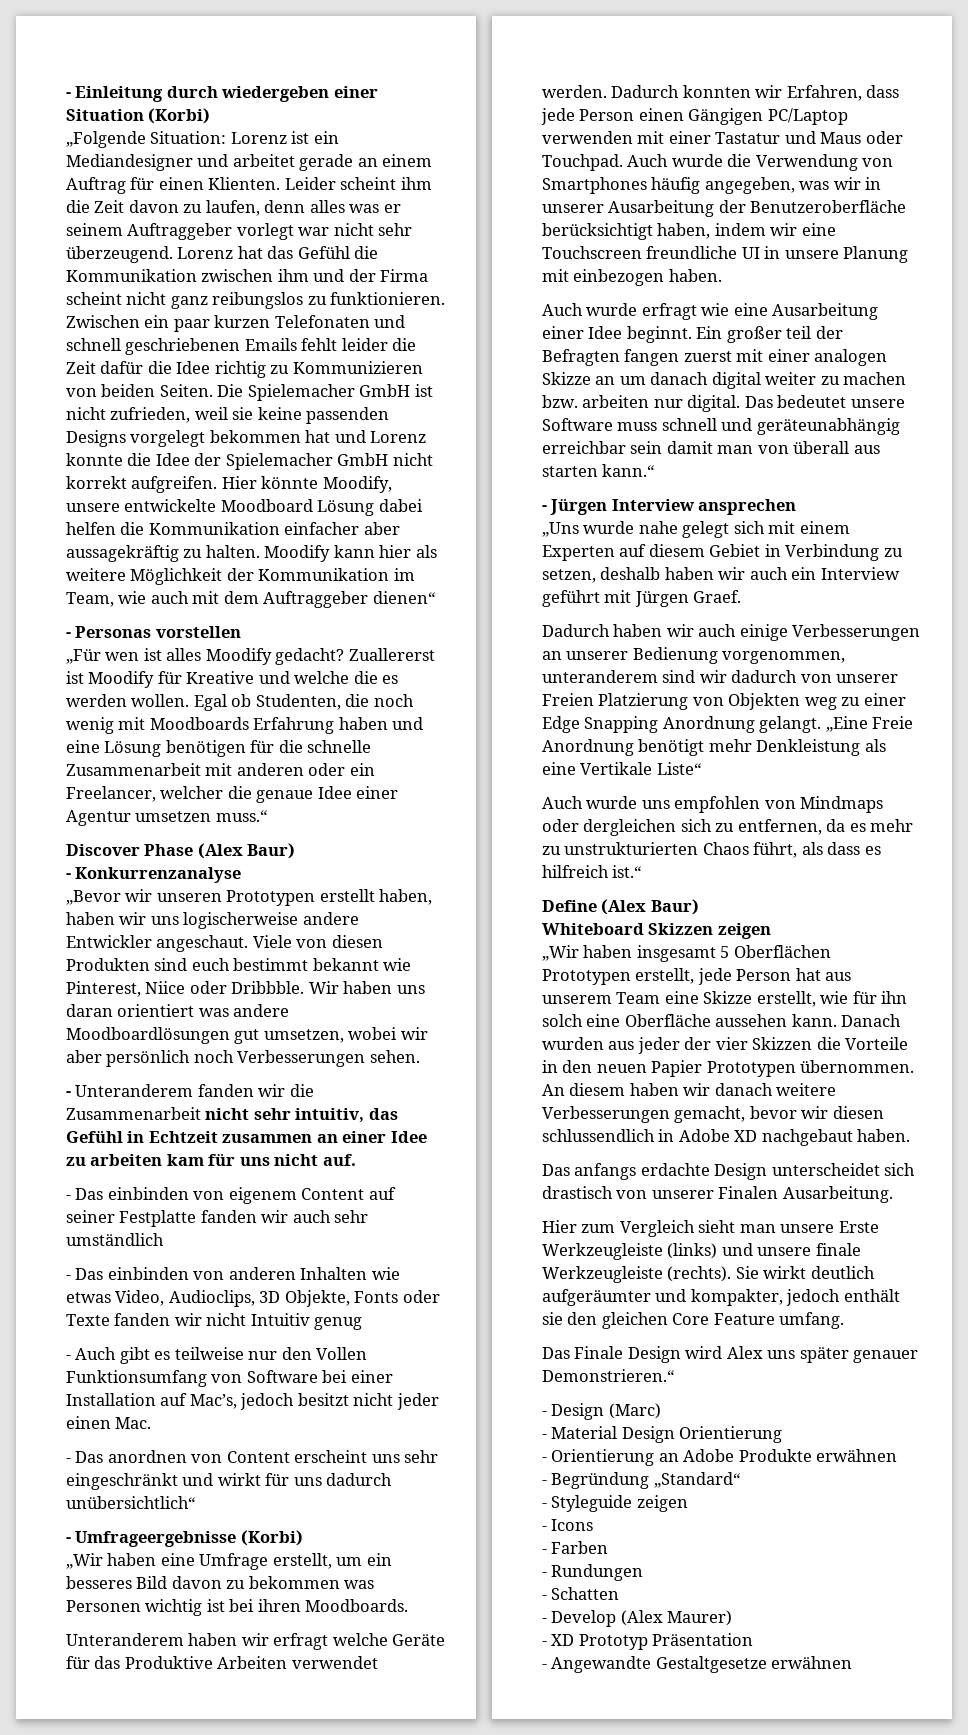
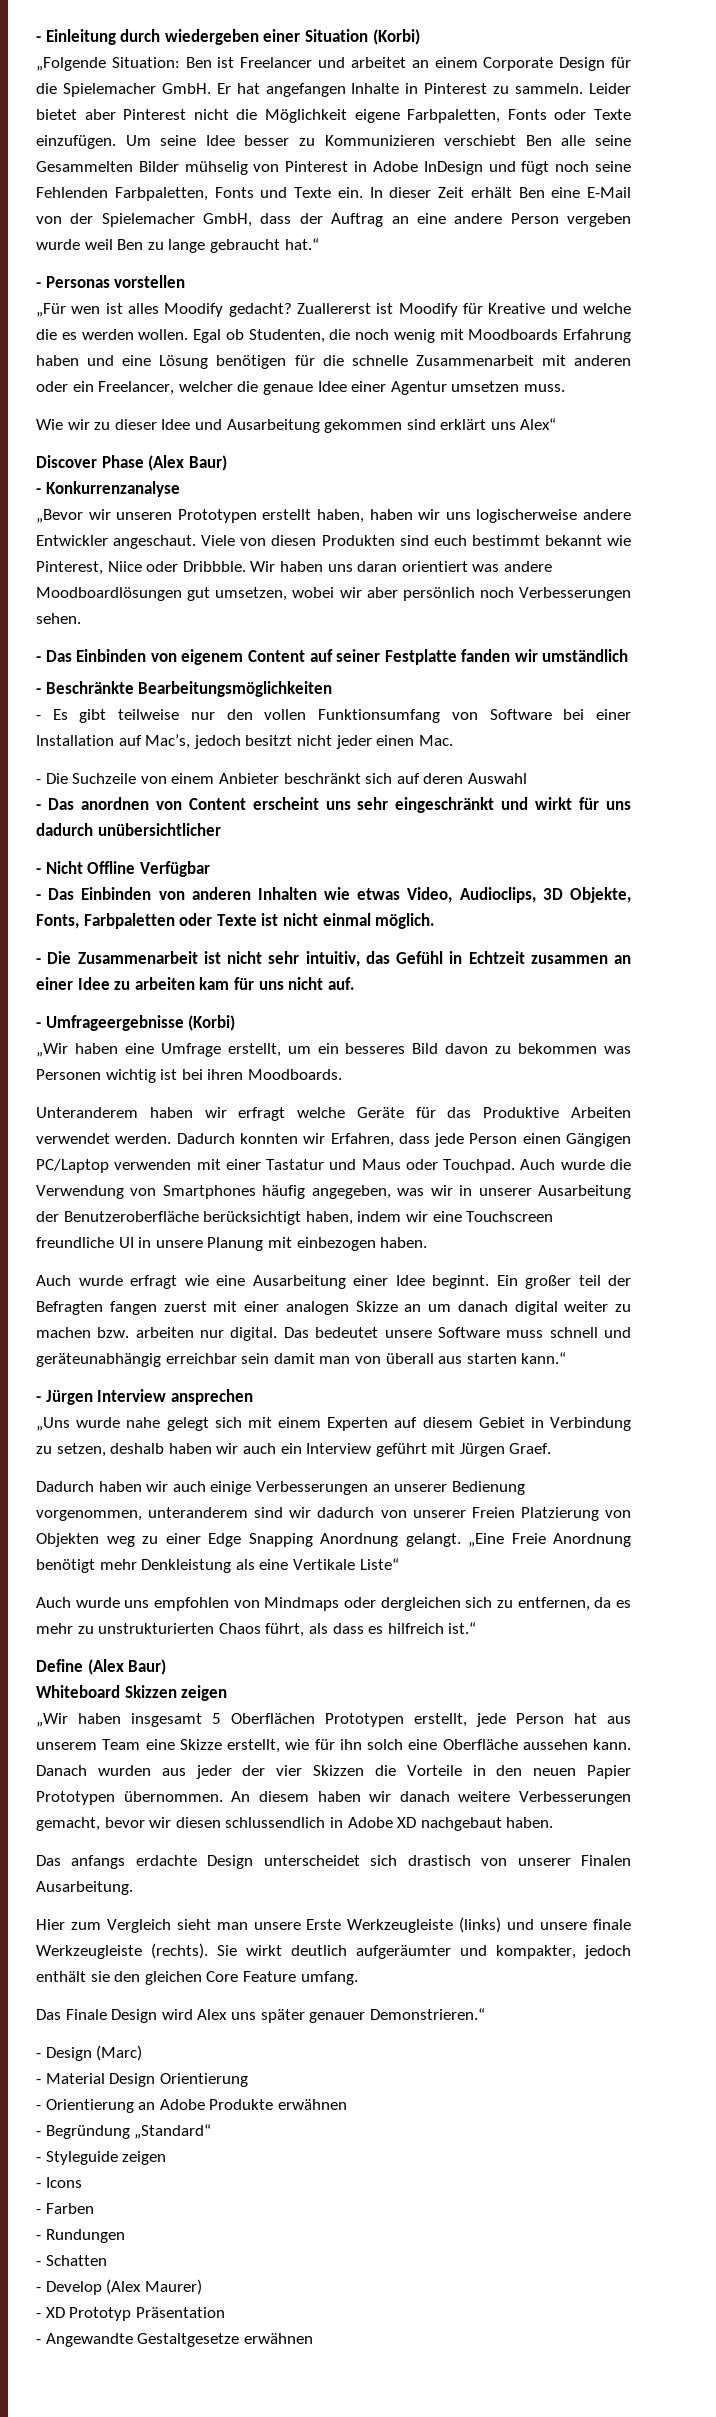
- „Folgende Situation: Lorenz ist ein Mediandesigner und arbeitet gerade an einem Auftrag für einen Klienten. Leider scheint ihm die Zeit davon zu laufen, denn alles was er seinem Auftraggeber vorlegt war nicht sehr überzeugend. Lorenz hat das Gefühl die Kommunikation zwischen ihm und der Firma scheint nicht ganz reibungslos zu funktionieren. Zwischen ein paar kurzen Telefonaten und schnell geschriebenen Emails fehlt leider die Zeit dafür die Idee richtig zu Kommunizieren von beiden Seiten. Die Spielemacher GmbH ist nicht zufrieden, weil sie keine passenden Designs vorgelegt bekommen hat und Lorenz konnte die Idee der Spielemacher GmbH nicht korrekt aufgreifen. Hier könnte Moodify, unsere entwickelte Moodboard Lösung dabei helfen die Kommunikation einfacher aber aussagekräftig zu halten. Moodify kann hier als weitere Möglichkeit der Kommunikation im Team, wie auch mit dem Auftraggeber dienen“
+ „Folgende Situation: Ben ist Freelancer und arbeitet an einem Corporate Design für die Spielemacher GmbH. Er hat angefangen Inhalte in Pinterest zu sammeln. Leider bietet aber Pinterest nicht die Möglichkeit eigene Farbpaletten, Fonts oder Texte einzufügen. Um seine Idee besser zu Kommunizieren verschiebt Ben alle seine Gesammelten Bilder mühselig von Pinterest in Adobe InDesign und fügt noch seine Fehlenden Farbpaletten, Fonts und Texte ein. In dieser Zeit erhält Ben eine E-Mail von der Spielemacher GmbH, dass der Auftrag an eine andere Person vergeben wurde weil Ben zu lange gebraucht hat.“
- Egal ob Studenten, die noch wenig mit Moodboards Erfahrung haben und eine Lösung benötigen für die schnelle Zusammenarbeit mit anderen oder ein Freelancer, welcher die genaue Idee einer Agentur umsetzen muss.“
+ Egal ob Studenten, die noch wenig mit Moodboards Erfahrung haben und eine Lösung benötigen für die schnelle Zusammenarbeit mit anderen oder ein Freelancer, welcher die genaue Idee einer Agentur umsetzen muss.
+ Wie wir zu dieser Idee und Ausarbeitung gekommen sind erklärt uns Alex“
- - Unteranderem fanden wir die Zusammenarbeit nicht sehr intuitiv, das Gefühl in Echtzeit zusammen an einer Idee zu arbeiten kam für uns nicht auf.
+ - Das Einbinden von eigenem Content auf seiner Festplatte fanden wir umständlich
+ - Beschränkte Bearbeitungsmöglichkeiten
+ - Es gibt teilweise nur den vollen Funktionsumfang von Software bei einer Installation auf Mac’s, jedoch besitzt nicht jeder einen Mac.
+ - Die Suchzeile von einem Anbieter beschränkt sich auf deren Auswahl
+ - Das anordnen von Content erscheint uns sehr eingeschränkt und wirkt für uns dadurch unübersichtlicher
+ - Nicht Offline Verfügbar
+ - Das Einbinden von anderen Inhalten wie etwas Video, Audioclips, 3D Objekte, Fonts, Farbpaletten oder Texte ist nicht einmal möglich.
+ - Die Zusammenarbeit ist nicht sehr intuitiv, das Gefühl in Echtzeit zusammen an einer Idee zu arbeiten kam für uns nicht auf.
- - Das einbinden von eigenem Content auf seiner Festplatte fanden wir auch sehr umständlich
- - Das einbinden von anderen Inhalten wie etwas Video, Audioclips, 3D Objekte, Fonts oder Texte fanden wir nicht Intuitiv genug
- - Auch gibt es teilweise nur den Vollen Funktionsumfang von Software bei einer Installation auf Mac’s, jedoch besitzt nicht jeder einen Mac.
- - Das anordnen von Content erscheint uns sehr eingeschränkt und wirkt für uns dadurch unübersichtlich“

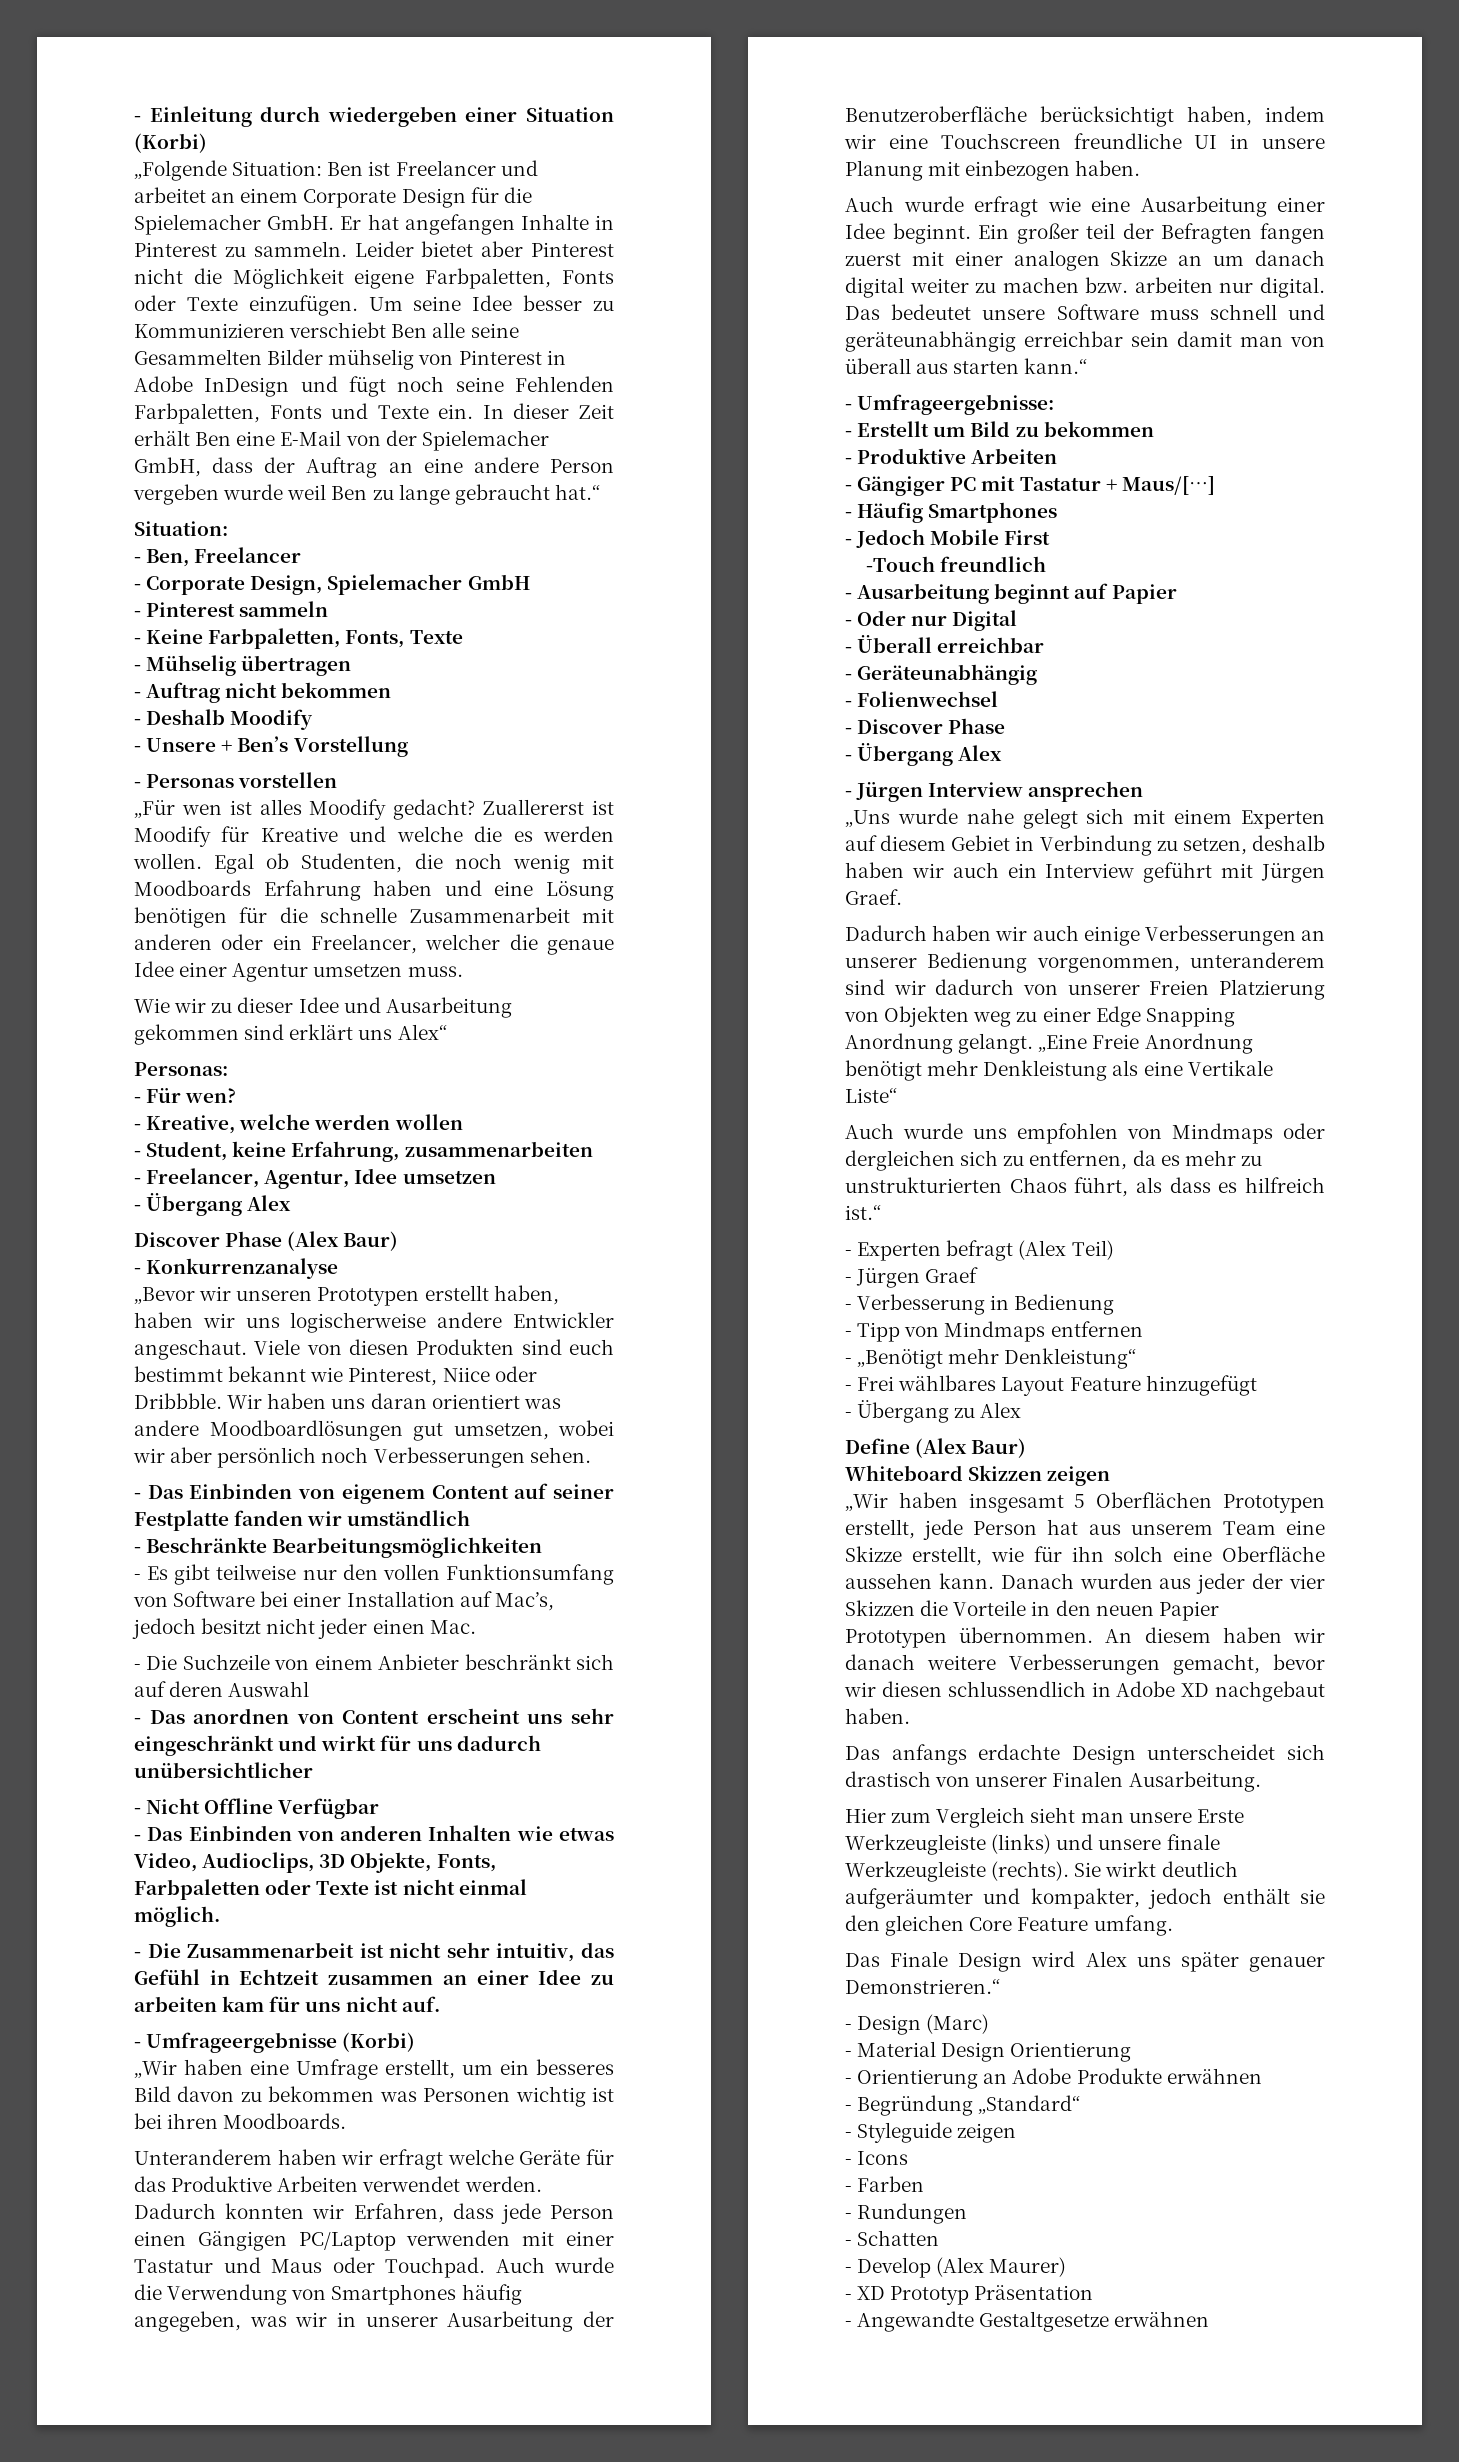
  In dieser Zeit erhält Ben eine E-Mail von der Spielemacher GmbH, dass der Auftrag an eine andere Person vergeben wurde weil Ben zu lange gebraucht hat.“
+ Situation:
+ - Ben, Freelancer
+ - Corporate Design, Spielemacher GmbH
+ - Pinterest sammeln
+ - Keine Farbpaletten, Fonts, Texte
+ - Mühselig übertragen
+ - Auftrag nicht bekommen
+ - Deshalb Moodify
+ - Unsere + Ben’s Vorstellung
+ Personas:
+ - Für wen?
+ - Kreative, welche werden wollen
+ - Student, keine Erfahrung, zusammenarbeiten
+ - Freelancer, Agentur, Idee umsetzen
+ - Übergang Alex
+ - Umfrageergebnisse:
+ - Erstellt um Bild zu bekommen
+ - Produktive Arbeiten
+ - Gängiger PC mit Tastatur + Maus/[…]
+ - Häufig Smartphones
+ - Jedoch Mobile First
+ -Touch freundlich
+ - Ausarbeitung beginnt auf Papier
+ - Oder nur Digital
+ - Überall erreichbar
+ - Geräteunabhängig
+ - Folienwechsel
+ - Discover Phase
+ - Übergang Alex
+ - Experten befragt (Alex Teil)
+ - Jürgen Graef
+ - Verbesserung in Bedienung
+ - Tipp von Mindmaps entfernen
+ - „Benötigt mehr Denkleistung“
+ - Frei wählbares Layout Feature hinzugefügt
+ - Übergang zu Alex

